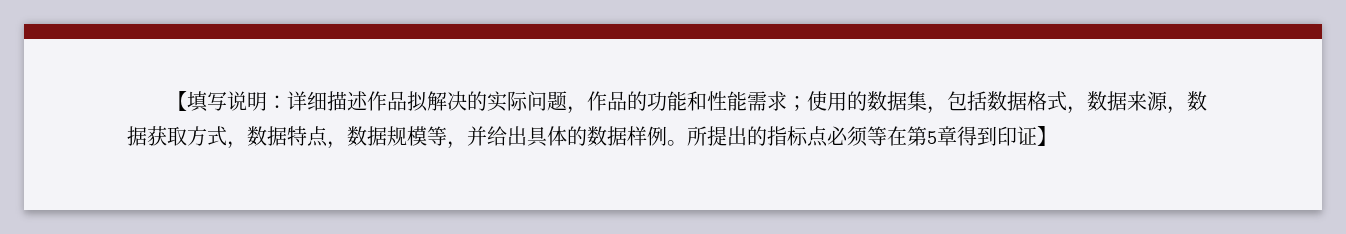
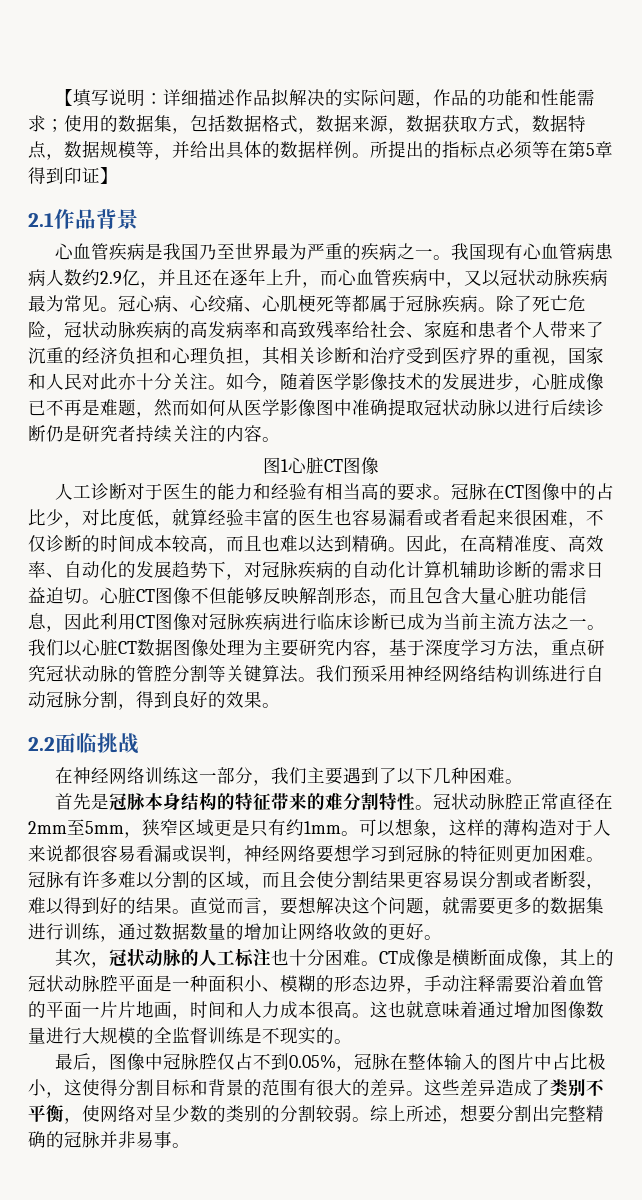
+ 2.1作品背景
+ 心血管疾病是我国乃至世界最为严重的疾病之一。我国现有心血管病患病人数约2.9亿，并且还在逐年上升，而心血管疾病中，又以冠状动脉疾病最为常见。冠心病、心绞痛、心肌梗死等都属于冠脉疾病。除了死亡危险，冠状动脉疾病的高发病率和高致残率给社会、家庭和患者个人带来了沉重的经济负担和心理负担，其相关诊断和治疗受到医疗界的重视，国家和人民对此亦十分关注。如今，随着医学影像技术的发展进步，心脏成像已不再是难题，然而如何从医学影像图中准确提取冠状动脉以进行后续诊断仍是研究者持续关注的内容。
+ 图1心脏CT图像
+ 人工诊断对于医生的能力和经验有相当高的要求。冠脉在CT图像中的占比少，对比度低，就算经验丰富的医生也容易漏看或者看起来很困难，不仅诊断的时间成本较高，而且也难以达到精确。因此，在高精准度、高效率、自动化的发展趋势下，对冠脉疾病的自动化计算机辅助诊断的需求日益迫切。心脏CT图像不但能够反映解剖形态，而且包含大量心脏功能信息，因此利用CT图像对冠脉疾病进行临床诊断已成为当前主流方法之一。我们以心脏CT数据图像处理为主要研究内容，基于深度学习方法，重点研究冠状动脉的管腔分割等关键算法。我们预采用神经网络结构训练进行自动冠脉分割，得到良好的效果。
+ 2.2面临挑战
+ 在神经网络训练这一部分，我们主要遇到了以下几种困难。
+ 首先是冠脉本身结构的特征带来的难分割特性。冠状动脉腔正常直径在2mm至5mm，狭窄区域更是只有约1mm。可以想象，这样的薄构造对于人来说都很容易看漏或误判，神经网络要想学习到冠脉的特征则更加困难。冠脉有许多难以分割的区域，而且会使分割结果更容易误分割或者断裂，难以得到好的结果。直觉而言，要想解决这个问题，就需要更多的数据集进行训练，通过数据数量的增加让网络收敛的更好。
+ 其次，冠状动脉的人工标注也十分困难。CT成像是横断面成像，其上的冠状动脉腔平面是一种面积小、模糊的形态边界，手动注释需要沿着血管的平面一片片地画，时间和人力成本很高。这也就意味着通过增加图像数量进行大规模的全监督训练是不现实的。
+ 最后，图像中冠脉腔仅占不到0.05%，冠脉在整体输入的图片中占比极小，这使得分割目标和背景的范围有很大的差异。这些差异造成了类别不平衡，使网络对呈少数的类别的分割较弱。综上所述，想要分割出完整精确的冠脉并非易事。

